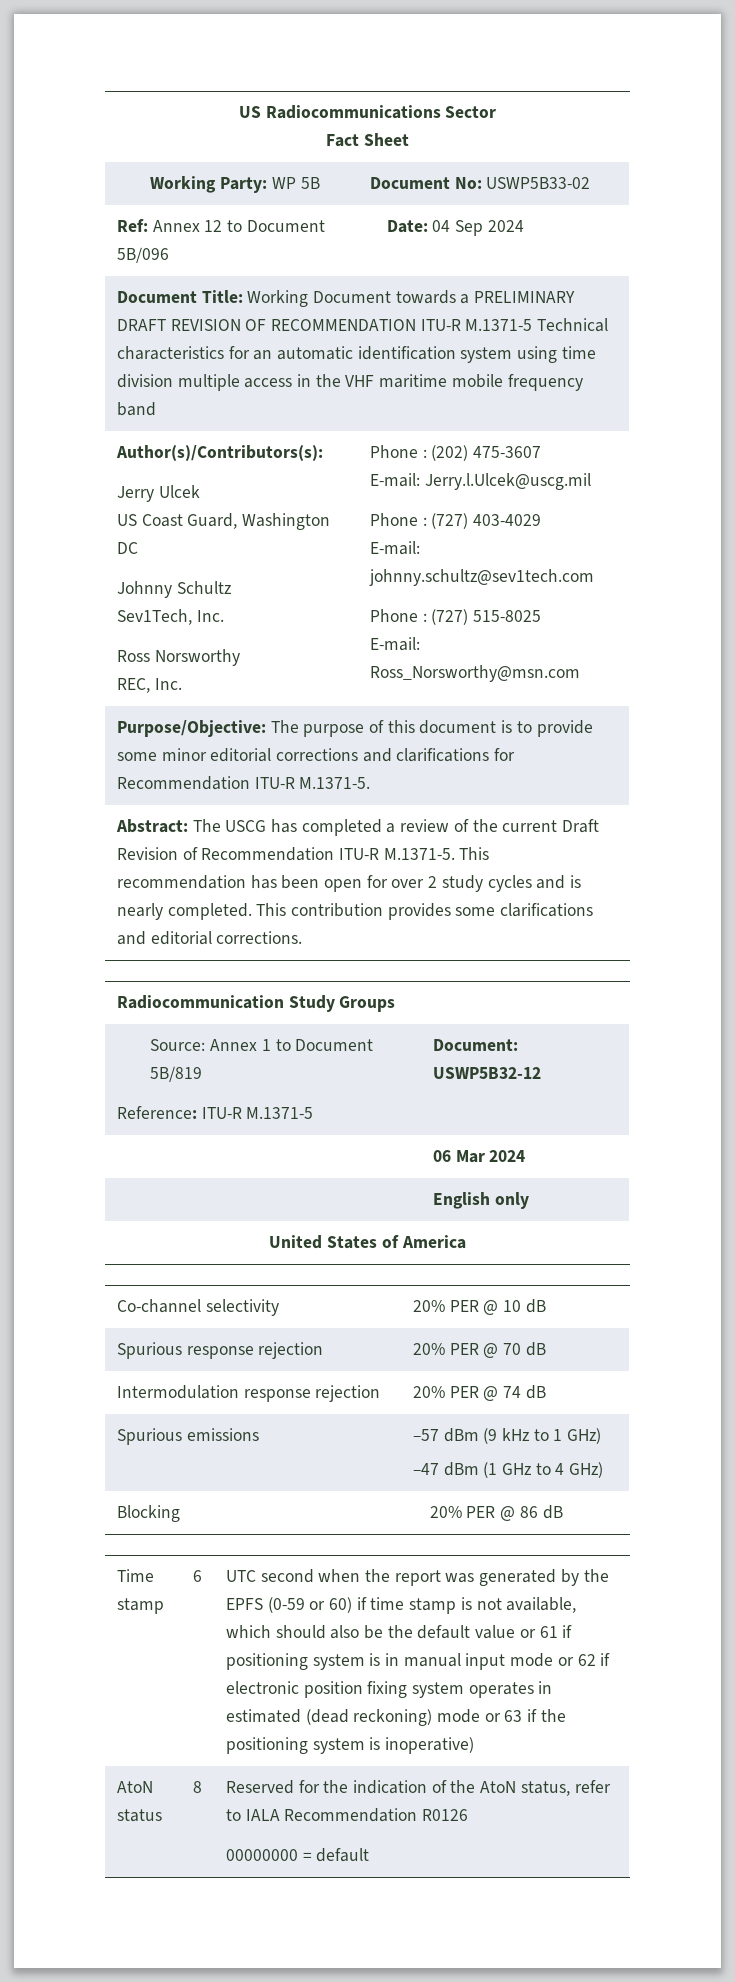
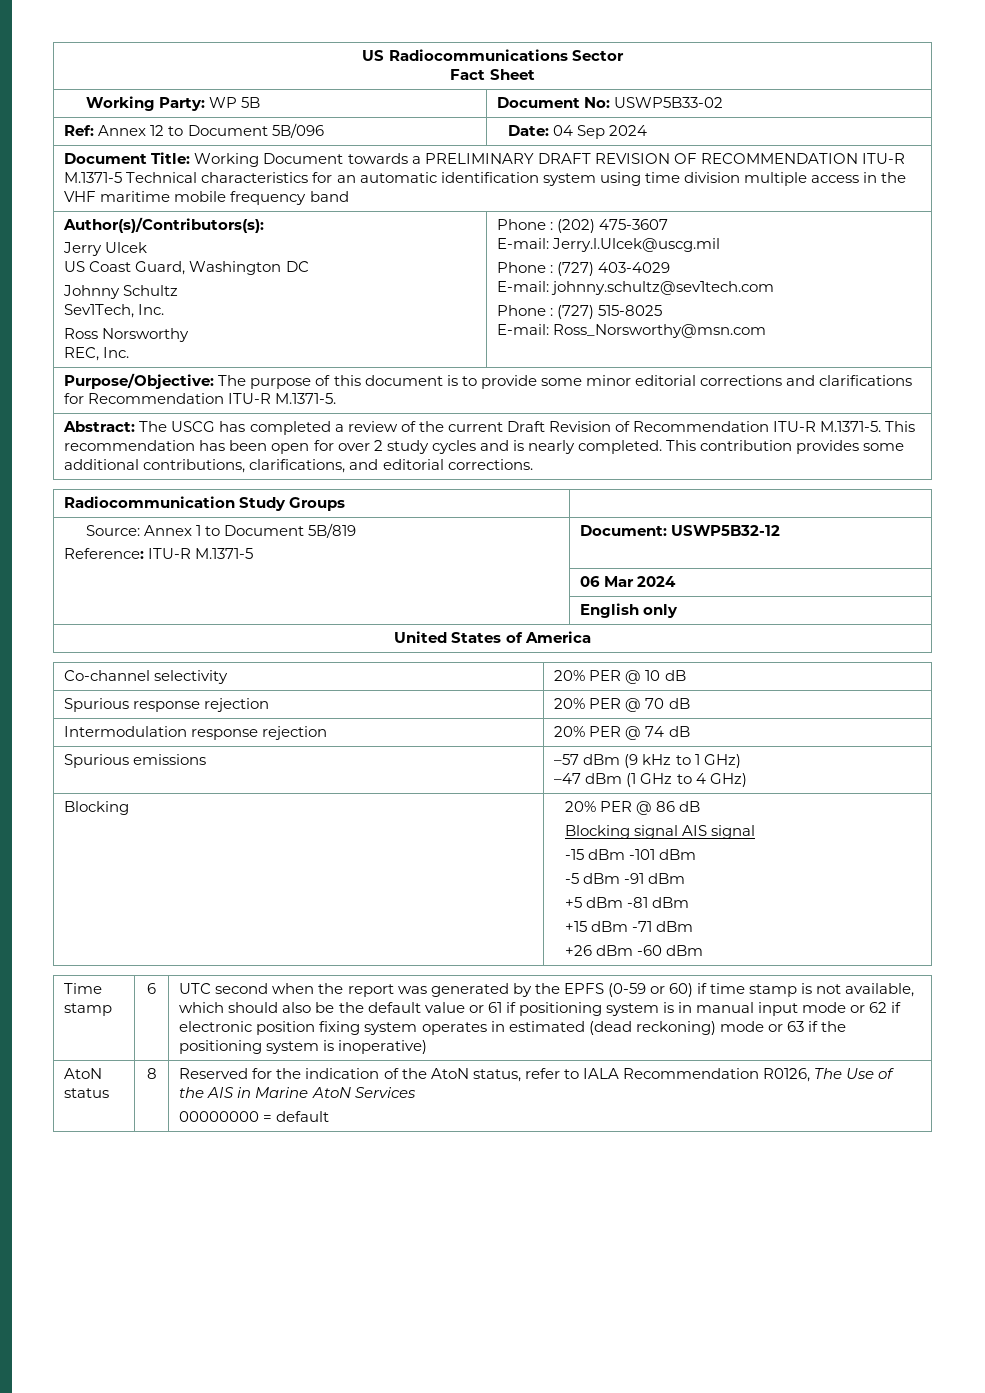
- Abstract: The USCG has completed a review of the current Draft Revision of Recommendation ITU-R M.1371-5. This recommendation has been open for over 2 study cycles and is nearly completed. This contribution provides some clarifications and editorial corrections.
+ Abstract: The USCG has completed a review of the current Draft Revision of Recommendation ITU-R M.1371-5. This recommendation has been open for over 2 study cycles and is nearly completed. This contribution provides some additional contributions, clarifications, and editorial corrections.
  Blocking | 20% PER @ 86 dB
+ Blocking signal AIS signal
+ -15 dBm -101 dBm
+ -5 dBm -91 dBm
+ +5 dBm -81 dBm
+ +15 dBm -71 dBm
+ +26 dBm -60 dBm
- AtoN status | 8 | Reserved for the indication of the AtoN status, refer to IALA Recommendation R0126
+ AtoN status | 8 | Reserved for the indication of the AtoN status, refer to IALA Recommendation R0126, The Use of the AIS in Marine AtoN Services

